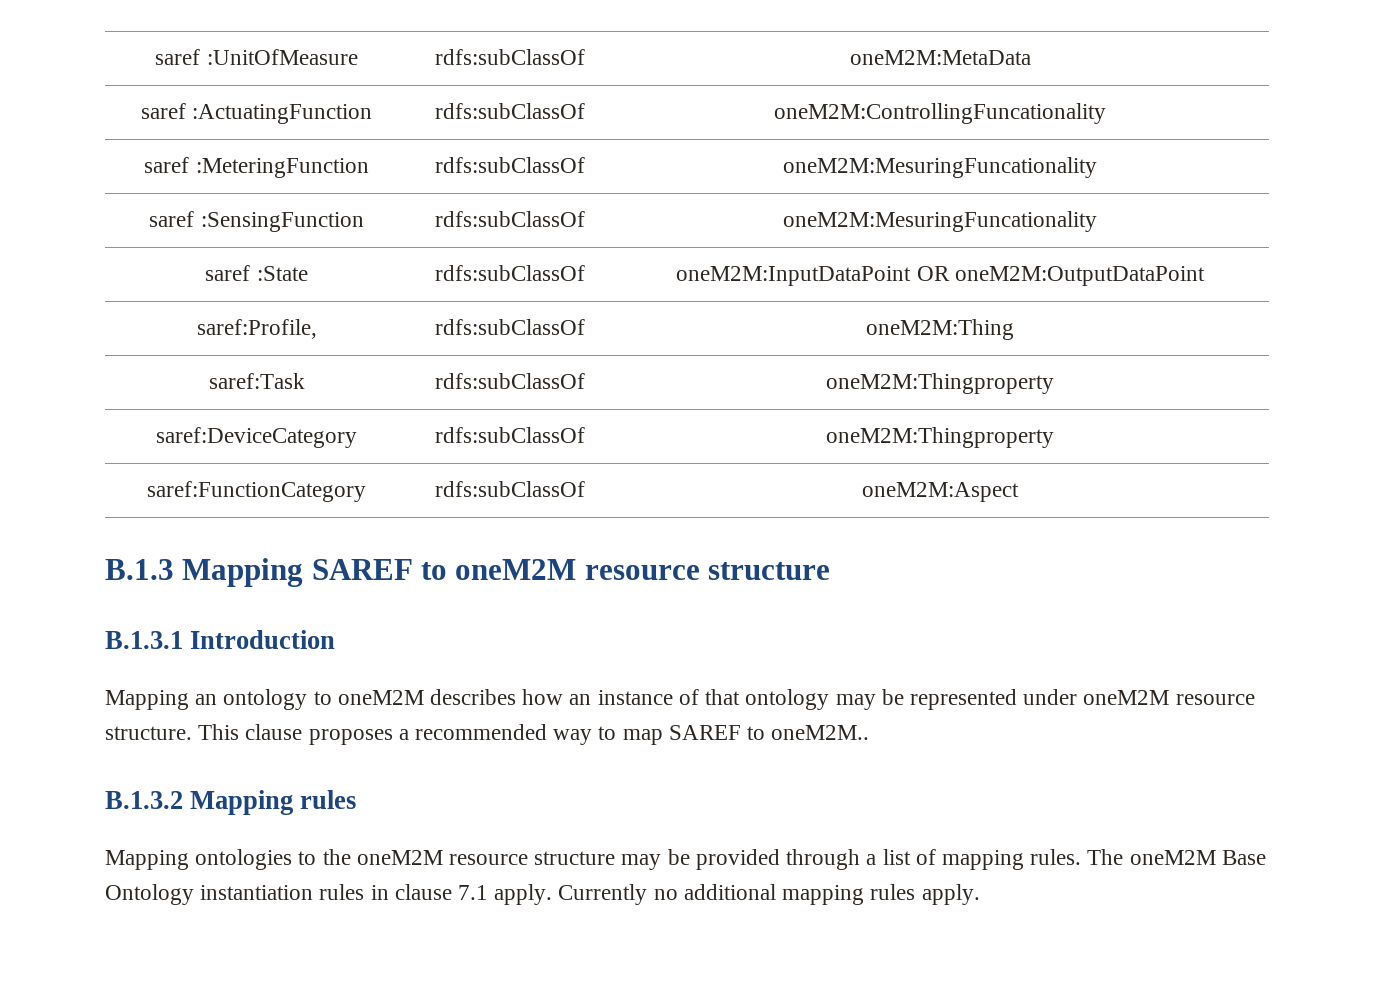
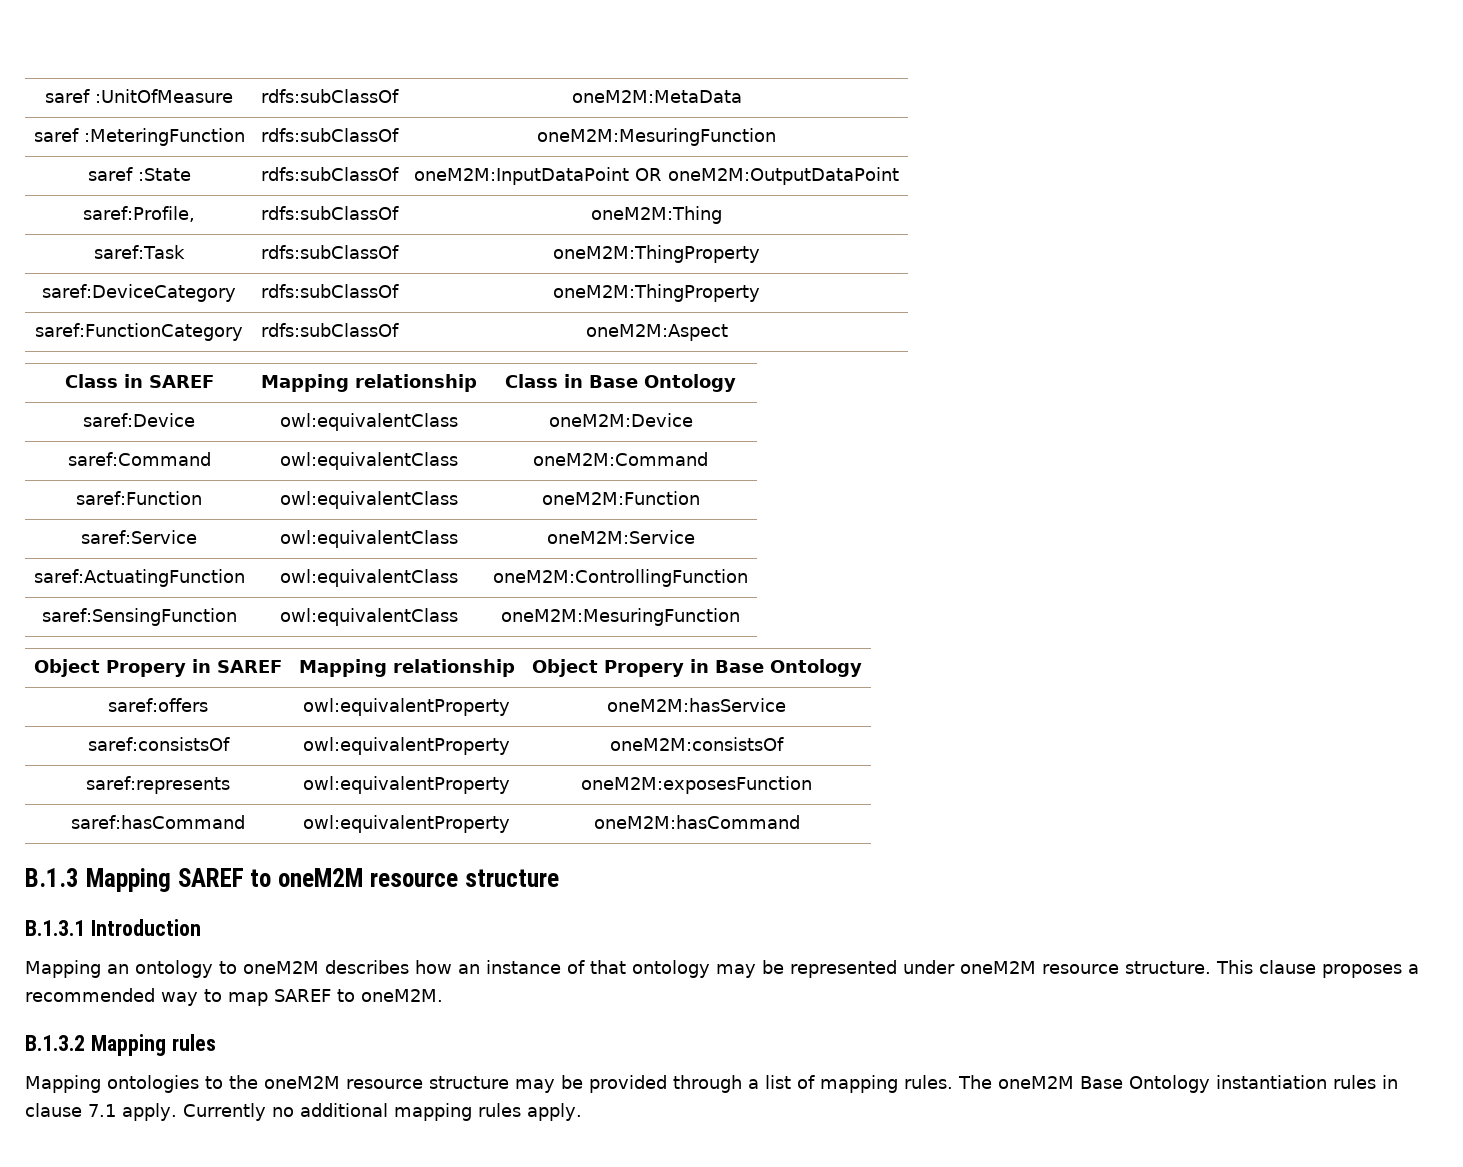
- saref :ActuatingFunction | rdfs:subClassOf | oneM2M:ControllingFuncationality
- saref :MeteringFunction | rdfs:subClassOf | oneM2M:MesuringFuncationality
- saref :SensingFunction | rdfs:subClassOf | oneM2M:MesuringFuncationality
+ saref :MeteringFunction | rdfs:subClassOf | oneM2M:MesuringFunction
- saref:Task | rdfs:subClassOf | oneM2M:Thingproperty
+ saref:Task | rdfs:subClassOf | oneM2M:ThingProperty
- saref:DeviceCategory | rdfs:subClassOf | oneM2M:Thingproperty
+ saref:DeviceCategory | rdfs:subClassOf | oneM2M:ThingProperty
+ Class in SAREF | Mapping relationship | Class in Base Ontology
+ saref:Device | owl:equivalentClass | oneM2M:Device
+ saref:Command | owl:equivalentClass | oneM2M:Command
+ saref:Function | owl:equivalentClass | oneM2M:Function
+ saref:Service | owl:equivalentClass | oneM2M:Service
+ saref:ActuatingFunction | owl:equivalentClass | oneM2M:ControllingFunction
+ saref:SensingFunction | owl:equivalentClass | oneM2M:MesuringFunction
+ Object Propery in SAREF | Mapping relationship | Object Propery in Base Ontology
+ saref:offers | owl:equivalentProperty | oneM2M:hasService
+ saref:consistsOf | owl:equivalentProperty | oneM2M:consistsOf
+ saref:represents | owl:equivalentProperty | oneM2M:exposesFunction
+ saref:hasCommand | owl:equivalentProperty | oneM2M:hasCommand
- This clause proposes a recommended way to map SAREF to oneM2M..
+ This clause proposes a recommended way to map SAREF to oneM2M.

